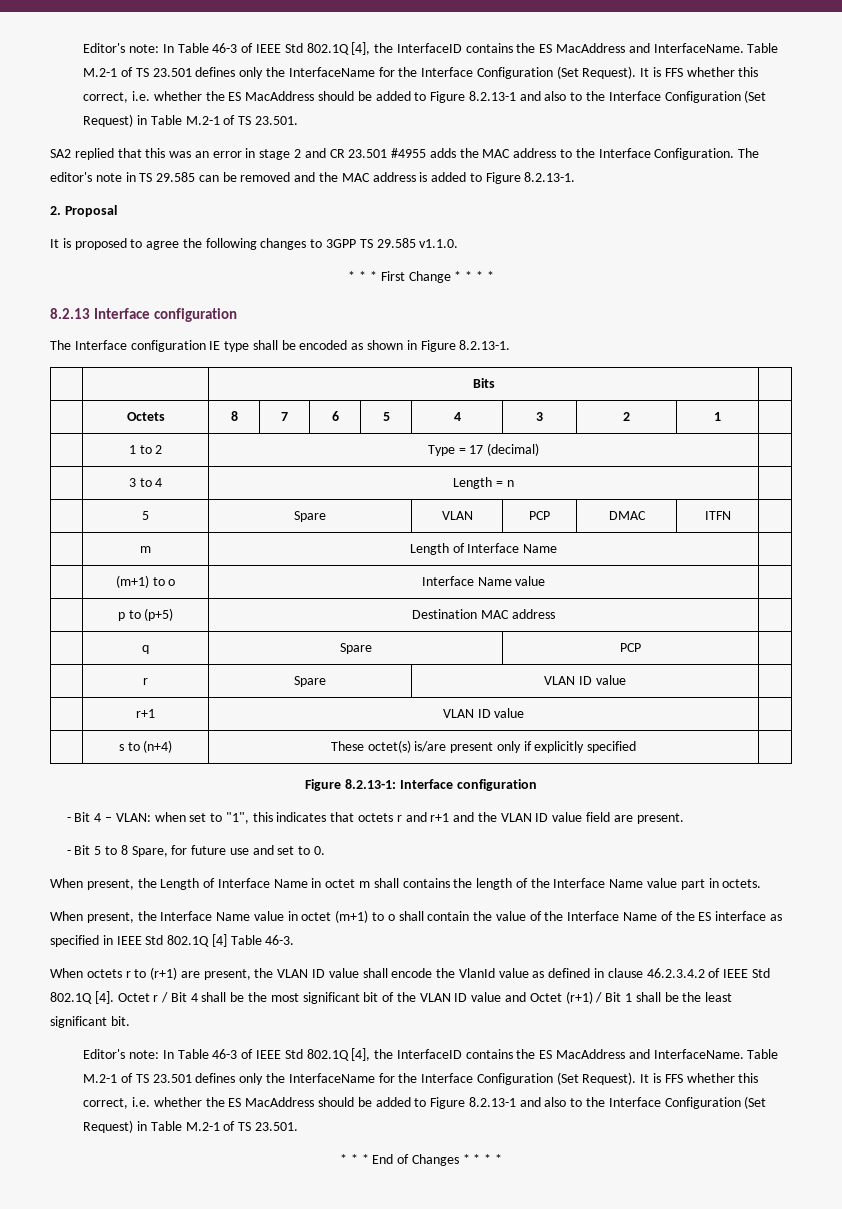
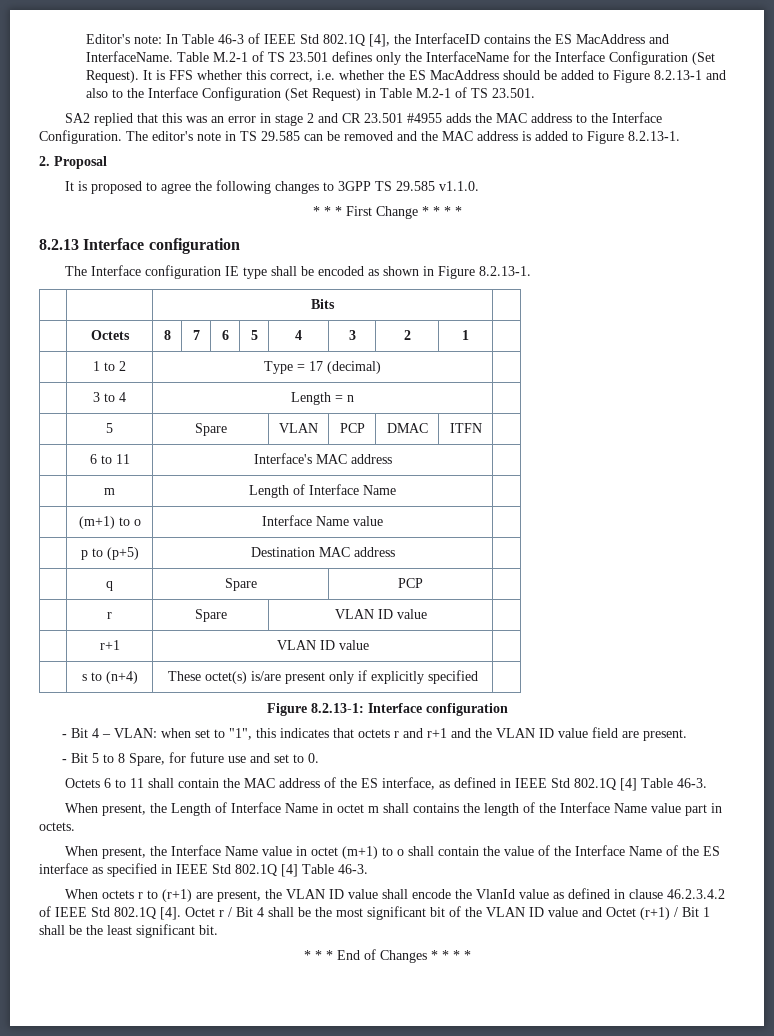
+ | 6 to 11 | Interface's MAC address |
+ Octets 6 to 11 shall contain the MAC address of the ES interface, as defined in IEEE Std 802.1Q [4] Table 46-3.
  Octet r / Bit 4 shall be the most significant bit of the VLAN ID value and Octet (r+1) / Bit 1 shall be the least significant bit.
- Editor's note: In Table 46-3 of IEEE Std 802.1Q [4], the InterfaceID contains the ES MacAddress and InterfaceName. Table M.2-1 of TS 23.501 defines only the InterfaceName for the Interface Configuration (Set Request). It is FFS whether this correct, i.e. whether the ES MacAddress should be added to Figure 8.2.13-1 and also to the Interface Configuration (Set Request) in Table M.2-1 of TS 23.501.

